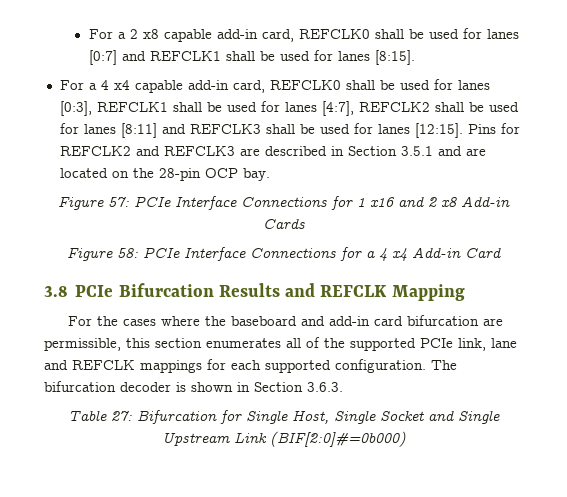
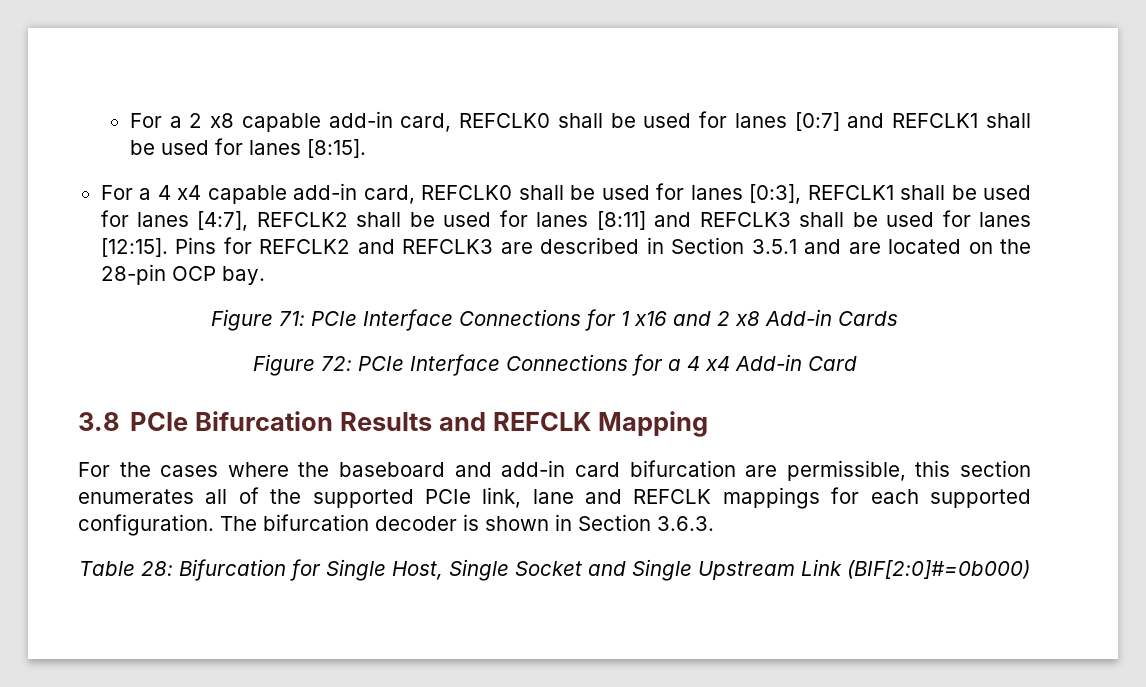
- Figure 57: PCIe Interface Connections for 1 x16 and 2 x8 Add-in Cards
+ Figure 71: PCIe Interface Connections for 1 x16 and 2 x8 Add-in Cards
- Figure 58: PCIe Interface Connections for a 4 x4 Add-in Card
+ Figure 72: PCIe Interface Connections for a 4 x4 Add-in Card
- Table 27: Bifurcation for Single Host, Single Socket and Single Upstream Link (BIF[2:0]#=0b000)
+ Table 28: Bifurcation for Single Host, Single Socket and Single Upstream Link (BIF[2:0]#=0b000)

